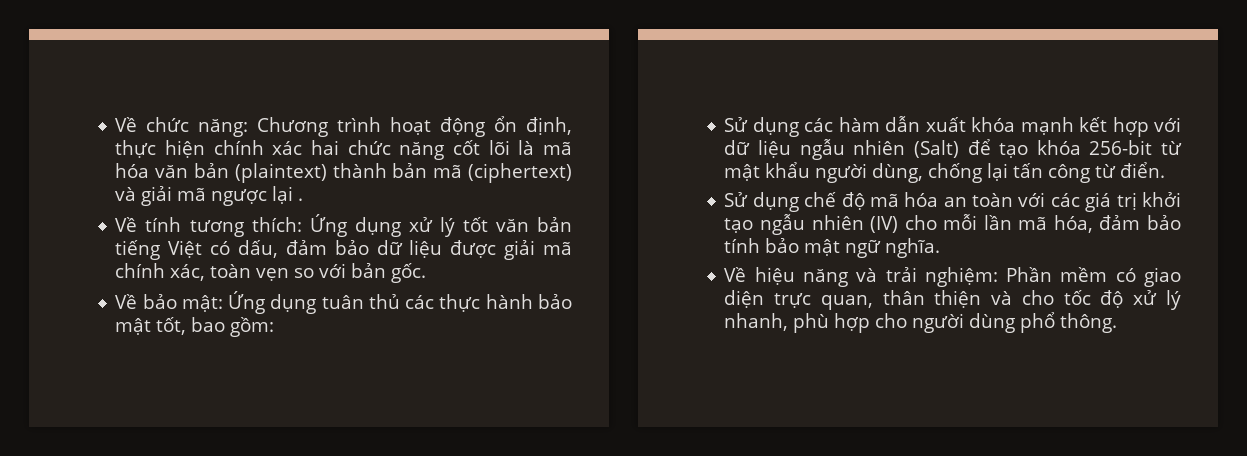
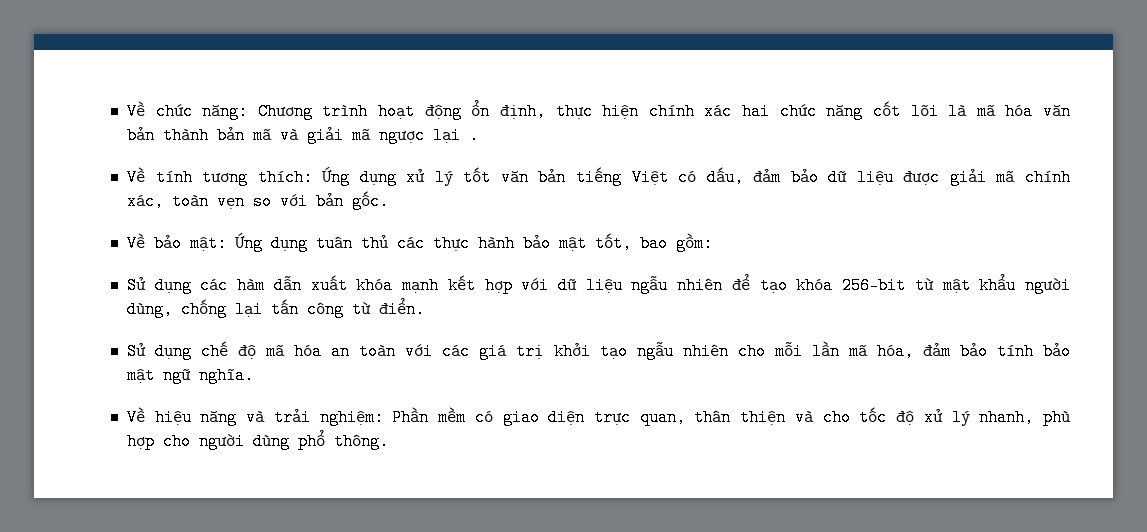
- Về chức năng: Chương trình hoạt động ổn định, thực hiện chính xác hai chức năng cốt lõi là mã hóa văn bản (plaintext) thành bản mã (ciphertext) và giải mã ngược lại .
+ Về chức năng: Chương trình hoạt động ổn định, thực hiện chính xác hai chức năng cốt lõi là mã hóa văn bản thành bản mã và giải mã ngược lại .
- Sử dụng các hàm dẫn xuất khóa mạnh kết hợp với dữ liệu ngẫu nhiên (Salt) để tạo khóa 256-bit từ mật khẩu người dùng, chống lại tấn công từ điển.
+ Sử dụng các hàm dẫn xuất khóa mạnh kết hợp với dữ liệu ngẫu nhiên để tạo khóa 256-bit từ mật khẩu người dùng, chống lại tấn công từ điển.
- Sử dụng chế độ mã hóa an toàn với các giá trị khởi tạo ngẫu nhiên (IV) cho mỗi lần mã hóa, đảm bảo tính bảo mật ngữ nghĩa.
+ Sử dụng chế độ mã hóa an toàn với các giá trị khởi tạo ngẫu nhiên cho mỗi lần mã hóa, đảm bảo tính bảo mật ngữ nghĩa.

